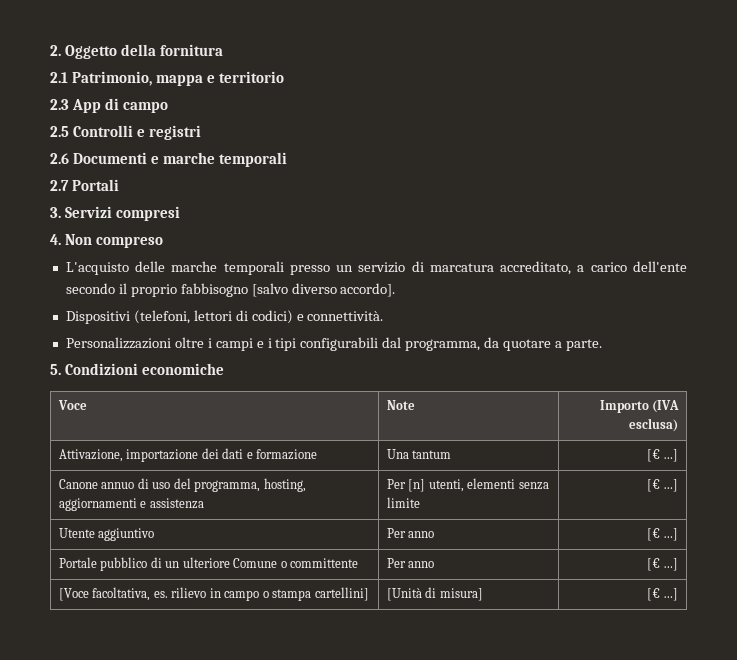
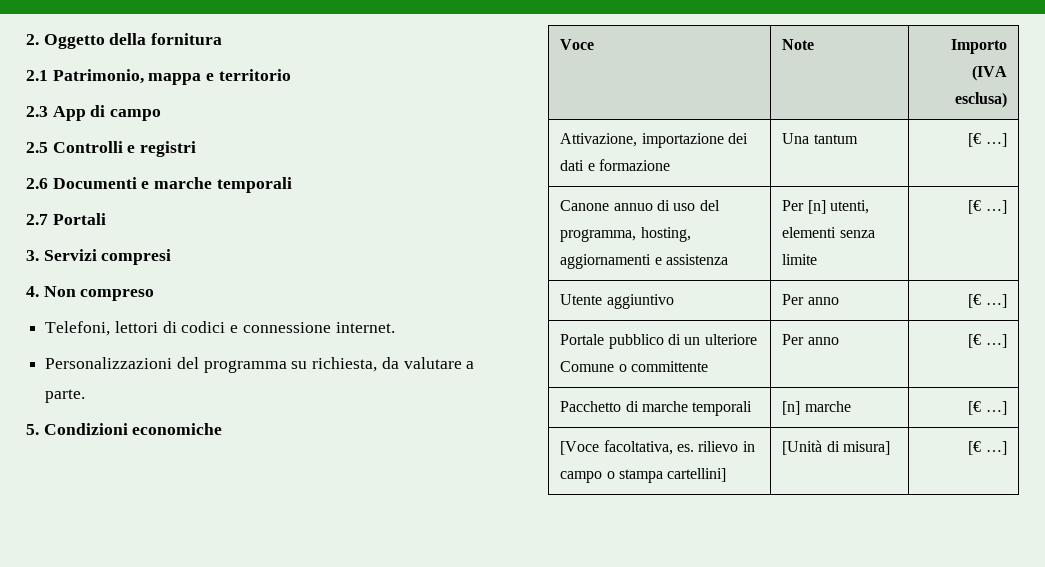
- L'acquisto delle marche temporali presso un servizio di marcatura accreditato, a carico dell'ente secondo il proprio fabbisogno [salvo diverso accordo].
- Dispositivi (telefoni, lettori di codici) e connettività.
- Personalizzazioni oltre i campi e i tipi configurabili dal programma, da quotare a parte.
+ Telefoni, lettori di codici e connessione internet.
+ Personalizzazioni del programma su richiesta, da valutare a parte.
+ Pacchetto di marche temporali | [n] marche | [€ …]

